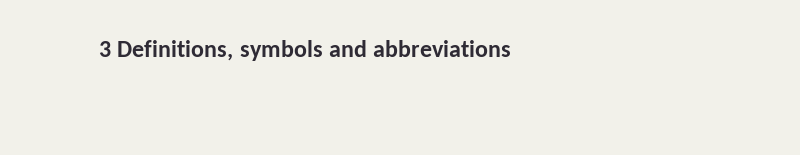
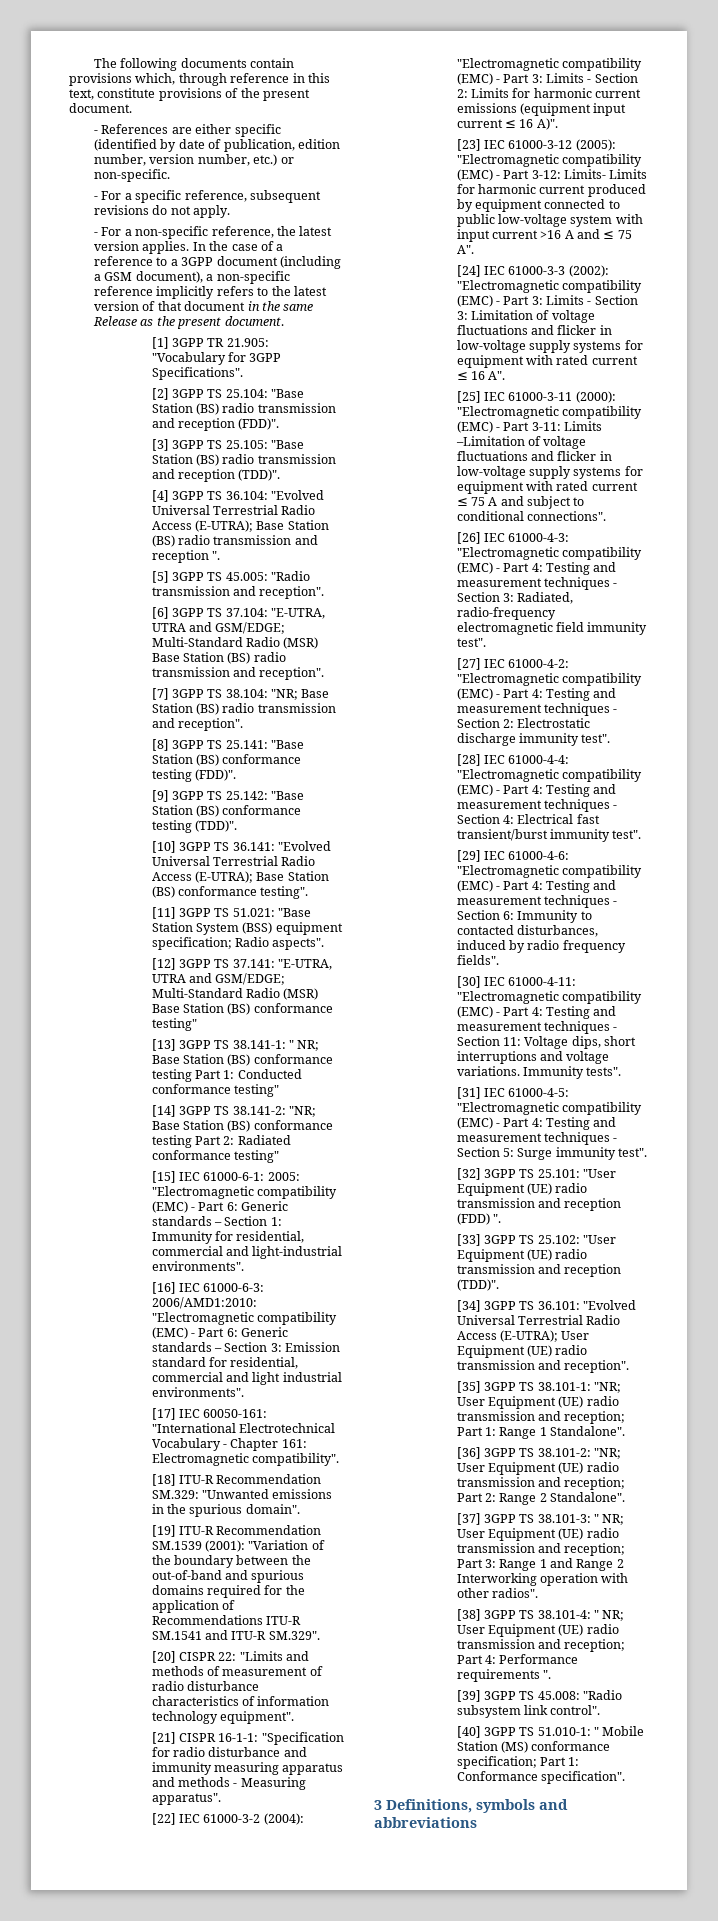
+ The following documents contain provisions which, through reference in this text, constitute provisions of the present document.
+ - References are either specific (identified by date of publication, edition number, version number, etc.) or non-specific.
+ - For a specific reference, subsequent revisions do not apply.
+ - For a non-specific reference, the latest version applies. In the case of a reference to a 3GPP document (including a GSM document), a non-specific reference implicitly refers to the latest version of that document in the same Release as the present document.
+ [1] 3GPP TR 21.905: "Vocabulary for 3GPP Specifications".
+ [2] 3GPP TS 25.104: "Base Station (BS) radio transmission and reception (FDD)".
+ [3] 3GPP TS 25.105: "Base Station (BS) radio transmission and reception (TDD)".
+ [4] 3GPP TS 36.104: "Evolved Universal Terrestrial Radio Access (E-UTRA); Base Station (BS) radio transmission and reception ".
+ [5] 3GPP TS 45.005: "Radio transmission and reception".
+ [6] 3GPP TS 37.104: "E-UTRA, UTRA and GSM/EDGE; Multi-Standard Radio (MSR) Base Station (BS) radio transmission and reception".
+ [7] 3GPP TS 38.104: "NR; Base Station (BS) radio transmission and reception".
+ [8] 3GPP TS 25.141: "Base Station (BS) conformance testing (FDD)".
+ [9] 3GPP TS 25.142: "Base Station (BS) conformance testing (TDD)".
+ [10] 3GPP TS 36.141: "Evolved Universal Terrestrial Radio Access (E-UTRA); Base Station (BS) conformance testing".
+ [11] 3GPP TS 51.021: "Base Station System (BSS) equipment specification; Radio aspects".
+ [12] 3GPP TS 37.141: "E-UTRA, UTRA and GSM/EDGE; Multi-Standard Radio (MSR) Base Station (BS) conformance testing"
+ [13] 3GPP TS 38.141-1: " NR; Base Station (BS) conformance testing Part 1: Conducted conformance testing"
+ [14] 3GPP TS 38.141-2: "NR; Base Station (BS) conformance testing Part 2: Radiated conformance testing"
+ [15] IEC 61000-6-1: 2005: "Electromagnetic compatibility (EMC) - Part 6: Generic standards – Section 1: Immunity for residential, commercial and light-industrial environments".
+ [16] IEC 61000-6-3: 2006/AMD1:2010: "Electromagnetic compatibility (EMC) - Part 6: Generic standards – Section 3: Emission standard for residential, commercial and light industrial environments".
+ [17] IEC 60050-161: "International Electrotechnical Vocabulary - Chapter 161: Electromagnetic compatibility".
+ [18] ITU-R Recommendation SM.329: "Unwanted emissions in the spurious domain".
+ [19] ITU-R Recommendation SM.1539 (2001): "Variation of the boundary between the out-of-band and spurious domains required for the application of Recommendations ITU-R SM.1541 and ITU-R SM.329".
+ [20] CISPR 22: "Limits and methods of measurement of radio disturbance characteristics of information technology equipment".
+ [21] CISPR 16-1-1: "Specification for radio disturbance and immunity measuring apparatus and methods - Measuring apparatus".
+ [22] IEC 61000-3-2 (2004): "Electromagnetic compatibility (EMC) - Part 3: Limits - Section 2: Limits for harmonic current emissions (equipment input current ≤ 16 A)".
+ [23] IEC 61000-3-12 (2005): "Electromagnetic compatibility (EMC) - Part 3-12: Limits- Limits for harmonic current produced by equipment connected to public low-voltage system with input current >16 A and ≤ 75 A".
+ [24] IEC 61000-3-3 (2002): "Electromagnetic compatibility (EMC) - Part 3: Limits - Section 3: Limitation of voltage fluctuations and flicker in low-voltage supply systems for equipment with rated current ≤ 16 A".
+ [25] IEC 61000-3-11 (2000): "Electromagnetic compatibility (EMC) - Part 3-11: Limits –Limitation of voltage fluctuations and flicker in low-voltage supply systems for equipment with rated current ≤ 75 A and subject to conditional connections".
+ [26] IEC 61000-4-3: "Electromagnetic compatibility (EMC) - Part 4: Testing and measurement techniques - Section 3: Radiated, radio-frequency electromagnetic field immunity test".
+ [27] IEC 61000-4-2: "Electromagnetic compatibility (EMC) - Part 4: Testing and measurement techniques - Section 2: Electrostatic discharge immunity test".
+ [28] IEC 61000-4-4: "Electromagnetic compatibility (EMC) - Part 4: Testing and measurement techniques - Section 4: Electrical fast transient/burst immunity test".
+ [29] IEC 61000-4-6: "Electromagnetic compatibility (EMC) - Part 4: Testing and measurement techniques - Section 6: Immunity to contacted disturbances, induced by radio frequency fields".
+ [30] IEC 61000-4-11: "Electromagnetic compatibility (EMC) - Part 4: Testing and measurement techniques - Section 11: Voltage dips, short interruptions and voltage variations. Immunity tests".
+ [31] IEC 61000-4-5: "Electromagnetic compatibility (EMC) - Part 4: Testing and measurement techniques - Section 5: Surge immunity test".
+ [32] 3GPP TS 25.101: "User Equipment (UE) radio transmission and reception (FDD) ".
+ [33] 3GPP TS 25.102: "User Equipment (UE) radio transmission and reception (TDD)".
+ [34] 3GPP TS 36.101: "Evolved Universal Terrestrial Radio Access (E-UTRA); User Equipment (UE) radio transmission and reception".
+ [35] 3GPP TS 38.101-1: "NR; User Equipment (UE) radio transmission and reception; Part 1: Range 1 Standalone".
+ [36] 3GPP TS 38.101-2: "NR; User Equipment (UE) radio transmission and reception; Part 2: Range 2 Standalone".
+ [37] 3GPP TS 38.101-3: " NR; User Equipment (UE) radio transmission and reception; Part 3: Range 1 and Range 2 Interworking operation with other radios".
+ [38] 3GPP TS 38.101-4: " NR; User Equipment (UE) radio transmission and reception; Part 4: Performance requirements ".
+ [39] 3GPP TS 45.008: "Radio subsystem link control".
+ [40] 3GPP TS 51.010-1: " Mobile Station (MS) conformance specification; Part 1: Conformance specification".

